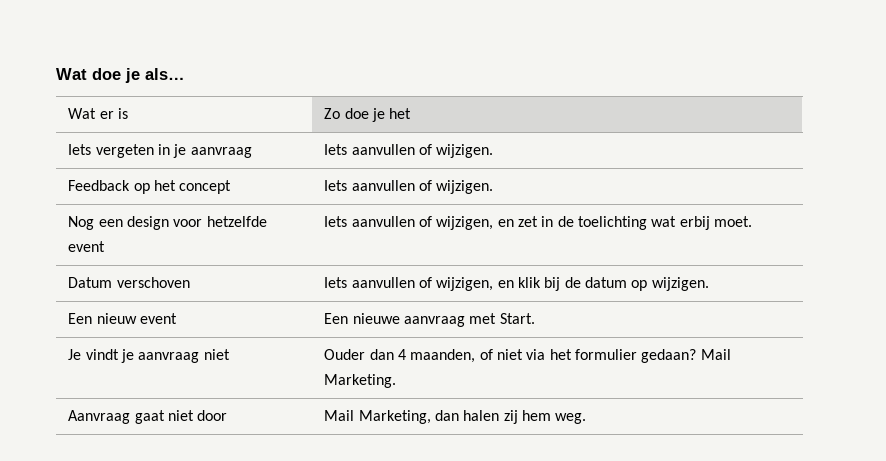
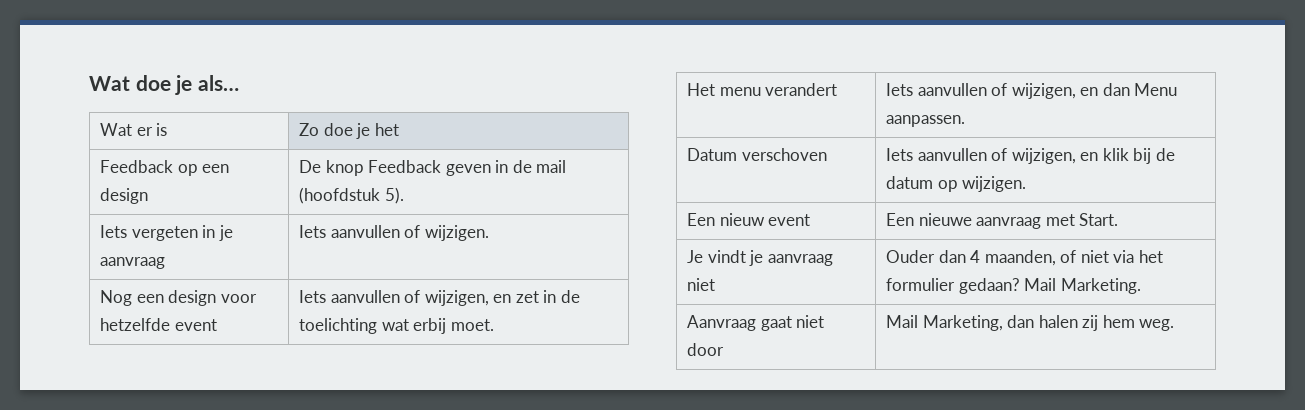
+ Feedback op een design | De knop Feedback geven in de mail (hoofdstuk 5).
- Feedback op het concept | Iets aanvullen of wijzigen.
+ Het menu verandert | Iets aanvullen of wijzigen, en dan Menu aanpassen.

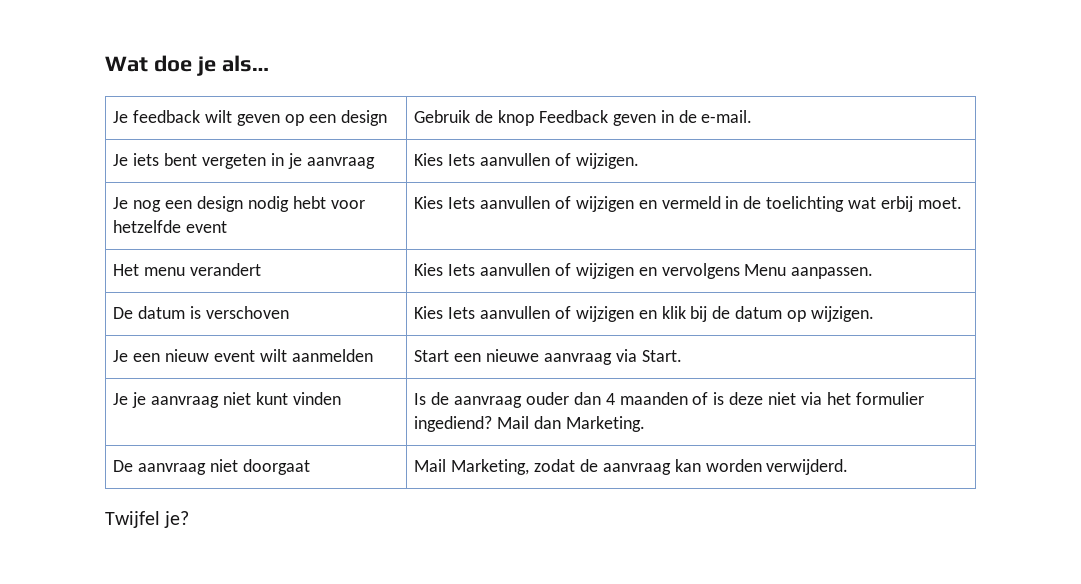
- Wat er is | Zo doe je het
- Feedback op een design | De knop Feedback geven in de mail (hoofdstuk 5).
- Iets vergeten in je aanvraag | Iets aanvullen of wijzigen.
+ Je feedback wilt geven op een design | Gebruik de knop Feedback geven in de e-mail.
+ Je iets bent vergeten in je aanvraag | Kies Iets aanvullen of wijzigen.
- Nog een design voor hetzelfde event | Iets aanvullen of wijzigen, en zet in de toelichting wat erbij moet.
+ Je nog een design nodig hebt voor hetzelfde event | Kies Iets aanvullen of wijzigen en vermeld in de toelichting wat erbij moet.
- Het menu verandert | Iets aanvullen of wijzigen, en dan Menu aanpassen.
+ Het menu verandert | Kies Iets aanvullen of wijzigen en vervolgens Menu aanpassen.
- Datum verschoven | Iets aanvullen of wijzigen, en klik bij de datum op wijzigen.
+ De datum is verschoven | Kies Iets aanvullen of wijzigen en klik bij de datum op wijzigen.
- Een nieuw event | Een nieuwe aanvraag met Start.
+ Je een nieuw event wilt aanmelden | Start een nieuwe aanvraag via Start.
- Je vindt je aanvraag niet | Ouder dan 4 maanden, of niet via het formulier gedaan? Mail Marketing.
- Aanvraag gaat niet door | Mail Marketing, dan halen zij hem weg.
+ Je je aanvraag niet kunt vinden | Is de aanvraag ouder dan 4 maanden of is deze niet via het formulier ingediend? Mail dan Marketing.
+ De aanvraag niet doorgaat | Mail Marketing, zodat de aanvraag kan worden verwijderd.
+ Twijfel je?

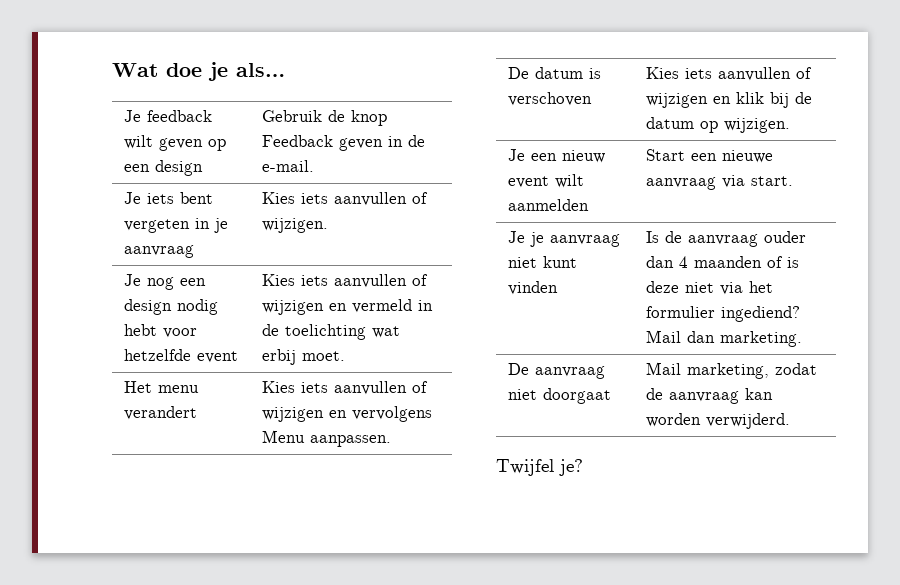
- Je iets bent vergeten in je aanvraag | Kies Iets aanvullen of wijzigen.
+ Je iets bent vergeten in je aanvraag | Kies iets aanvullen of wijzigen.
- Je nog een design nodig hebt voor hetzelfde event | Kies Iets aanvullen of wijzigen en vermeld in de toelichting wat erbij moet.
+ Je nog een design nodig hebt voor hetzelfde event | Kies iets aanvullen of wijzigen en vermeld in de toelichting wat erbij moet.
- Het menu verandert | Kies Iets aanvullen of wijzigen en vervolgens Menu aanpassen.
+ Het menu verandert | Kies iets aanvullen of wijzigen en vervolgens Menu aanpassen.
- De datum is verschoven | Kies Iets aanvullen of wijzigen en klik bij de datum op wijzigen.
+ De datum is verschoven | Kies iets aanvullen of wijzigen en klik bij de datum op wijzigen.
- Je een nieuw event wilt aanmelden | Start een nieuwe aanvraag via Start.
+ Je een nieuw event wilt aanmelden | Start een nieuwe aanvraag via start.
- Je je aanvraag niet kunt vinden | Is de aanvraag ouder dan 4 maanden of is deze niet via het formulier ingediend? Mail dan Marketing.
+ Je je aanvraag niet kunt vinden | Is de aanvraag ouder dan 4 maanden of is deze niet via het formulier ingediend? Mail dan marketing.
- De aanvraag niet doorgaat | Mail Marketing, zodat de aanvraag kan worden verwijderd.
+ De aanvraag niet doorgaat | Mail marketing, zodat de aanvraag kan worden verwijderd.

